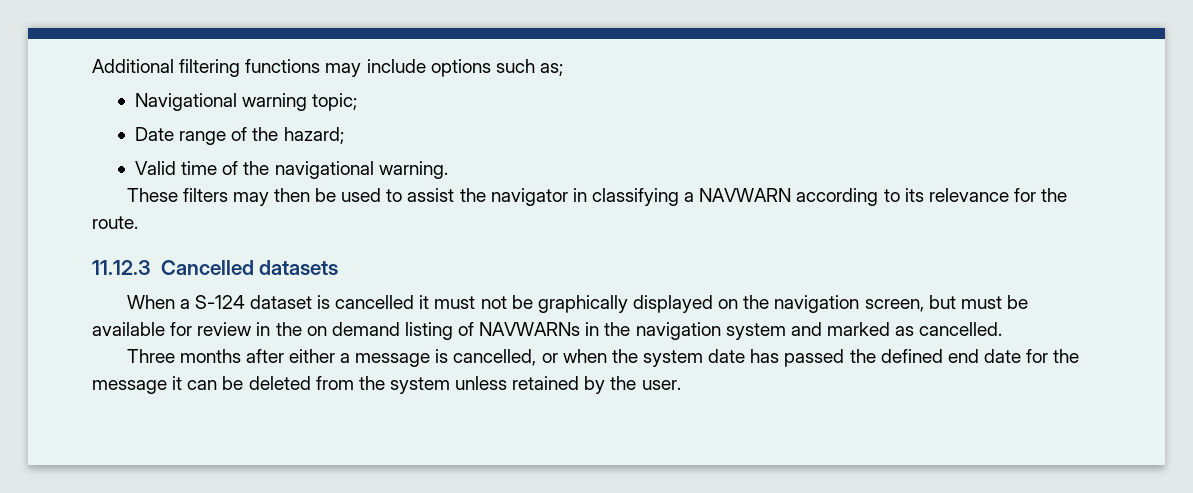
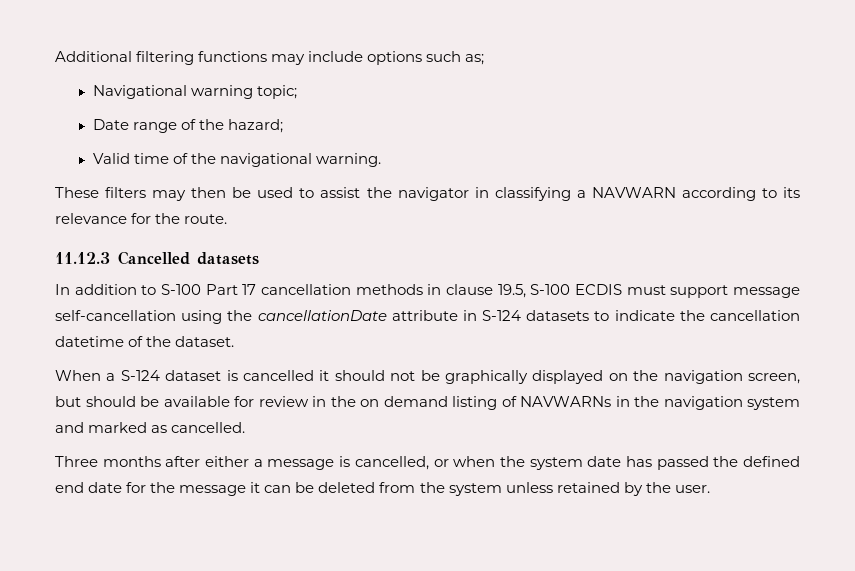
+ In addition to S-100 Part 17 cancellation methods in clause 19.5, S-100 ECDIS must support message self-cancellation using the cancellationDate attribute in S-124 datasets to indicate the cancellation datetime of the dataset.
- When a S-124 dataset is cancelled it must not be graphically displayed on the navigation screen, but must be available for review in the on demand listing of NAVWARNs in the navigation system and marked as cancelled.
+ When a S-124 dataset is cancelled it should not be graphically displayed on the navigation screen, but should be available for review in the on demand listing of NAVWARNs in the navigation system and marked as cancelled.

